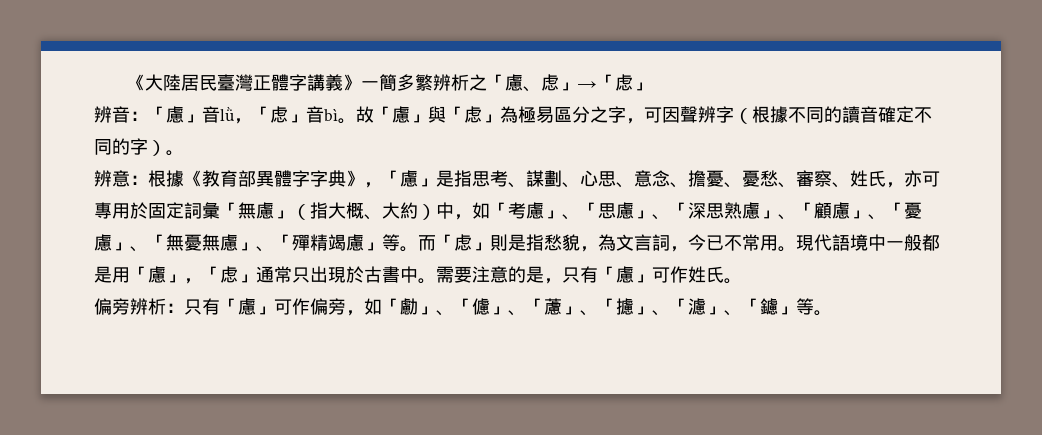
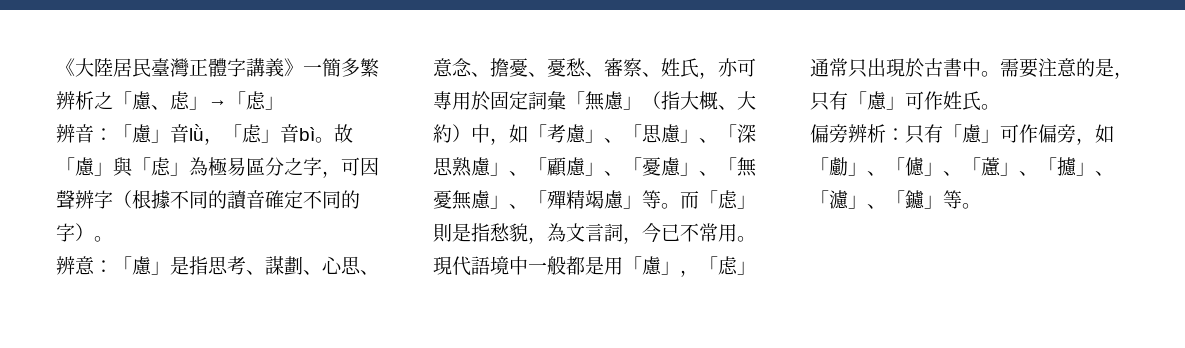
- 辨意：根據《教育部異體字字典》，「慮」是指思考、謀劃、心思、意念、擔憂、憂愁、審察、姓氏，亦可專用於固定詞彙「無慮」（指大概、大約）中，如「考慮」、「思慮」、「深思熟慮」、「顧慮」、「憂慮」、「無憂無慮」、「殫精竭慮」等。
+ 辨意：「慮」是指思考、謀劃、心思、意念、擔憂、憂愁、審察、姓氏，亦可專用於固定詞彙「無慮」（指大概、大約）中，如「考慮」、「思慮」、「深思熟慮」、「顧慮」、「憂慮」、「無憂無慮」、「殫精竭慮」等。

